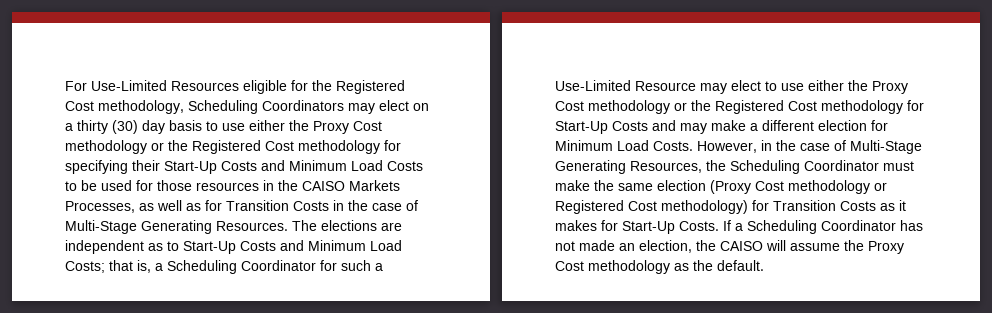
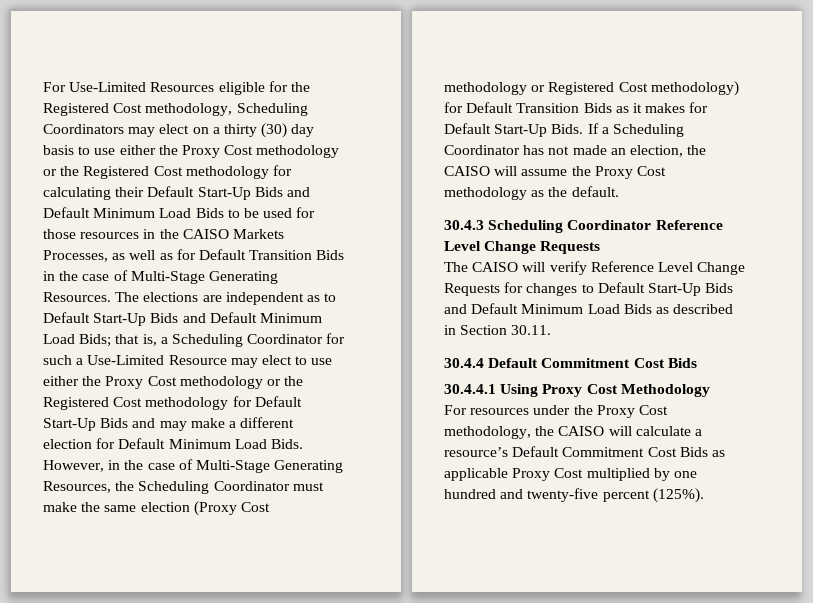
- For Use-Limited Resources eligible for the Registered Cost methodology, Scheduling Coordinators may elect on a thirty (30) day basis to use either the Proxy Cost methodology or the Registered Cost methodology for specifying their Start-Up Costs and Minimum Load Costs to be used for those resources in the CAISO Markets Processes, as well as for Transition Costs in the case of Multi-Stage Generating Resources.
+ For Use-Limited Resources eligible for the Registered Cost methodology, Scheduling Coordinators may elect on a thirty (30) day basis to use either the Proxy Cost methodology or the Registered Cost methodology for calculating their Default Start-Up Bids and Default Minimum Load Bids to be used for those resources in the CAISO Markets Processes, as well as for Default Transition Bids in the case of Multi-Stage Generating Resources.
- The elections are independent as to Start-Up Costs and Minimum Load Costs; that is, a Scheduling Coordinator for such a Use-Limited Resource may elect to use either the Proxy Cost methodology or the Registered Cost methodology for Start-Up Costs and may make a different election for Minimum Load Costs.
+ The elections are independent as to Default Start-Up Bids and Default Minimum Load Bids; that is, a Scheduling Coordinator for such a Use-Limited Resource may elect to use either the Proxy Cost methodology or the Registered Cost methodology for Default Start-Up Bids and may make a different election for Default Minimum Load Bids.
- However, in the case of Multi-Stage Generating Resources, the Scheduling Coordinator must make the same election (Proxy Cost methodology or Registered Cost methodology) for Transition Costs as it makes for Start-Up Costs.
+ However, in the case of Multi-Stage Generating Resources, the Scheduling Coordinator must make the same election (Proxy Cost methodology or Registered Cost methodology) for Default Transition Bids as it makes for Default Start-Up Bids.
+ 30.4.3 Scheduling Coordinator Reference Level Change Requests
+ The CAISO will verify Reference Level Change Requests for changes to Default Start-Up Bids and Default Minimum Load Bids as described in Section 30.11.
+ 30.4.4 Default Commitment Cost Bids
+ 30.4.4.1 Using Proxy Cost Methodology
+ For resources under the Proxy Cost methodology, the CAISO will calculate a resource’s Default Commitment Cost Bids as applicable Proxy Cost multiplied by one hundred and twenty-five percent (125%).

